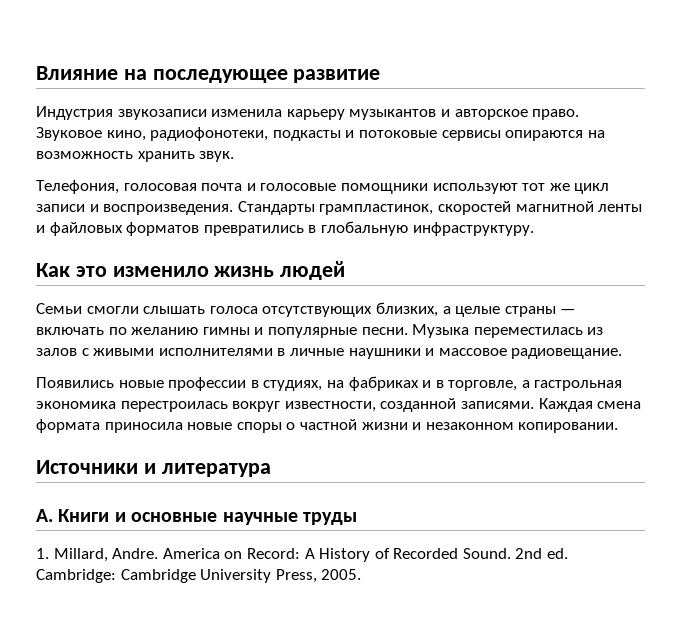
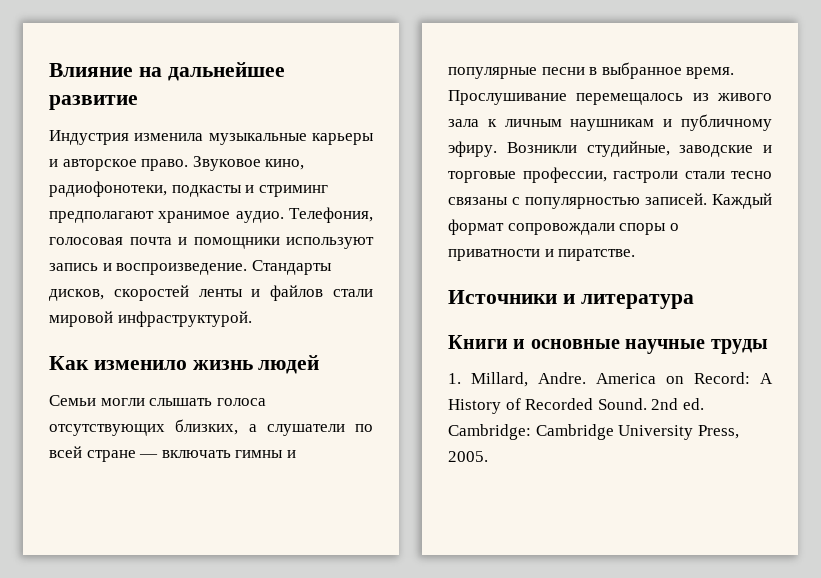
- Влияние на последующее развитие
+ Влияние на дальнейшее развитие
- Индустрия звукозаписи изменила карьеру музыкантов и авторское право.
+ Индустрия изменила музыкальные карьеры и авторское право.
- Звуковое кино, радиофонотеки, подкасты и потоковые сервисы опираются на возможность хранить звук.
- Телефония, голосовая почта и голосовые помощники используют тот же цикл записи и воспроизведения. Стандарты грампластинок, скоростей магнитной ленты и файловых форматов превратились в глобальную инфраструктуру.
+ Звуковое кино, радиофонотеки, подкасты и стриминг предполагают хранимое аудио. Телефония, голосовая почта и помощники используют запись и воспроизведение. Стандарты дисков, скоростей ленты и файлов стали мировой инфраструктурой.
- Как это изменило жизнь людей
+ Как изменило жизнь людей
- Семьи смогли слышать голоса отсутствующих близких, а целые страны — включать по желанию гимны и популярные песни. Музыка переместилась из залов с живыми исполнителями в личные наушники и массовое радиовещание.
- Появились новые профессии в студиях, на фабриках и в торговле, а гастрольная экономика перестроилась вокруг известности, созданной записями. Каждая смена формата приносила новые споры о частной жизни и незаконном копировании.
+ Семьи могли слышать голоса отсутствующих близких, а слушатели по всей стране — включать гимны и популярные песни в выбранное время. Прослушивание перемещалось из живого зала к личным наушникам и публичному эфиру. Возникли студийные, заводские и торговые профессии, гастроли стали тесно связаны с популярностью записей. Каждый формат сопровождали споры о приватности и пиратстве.
- A. Книги и основные научные труды
+ Книги и основные научные труды

